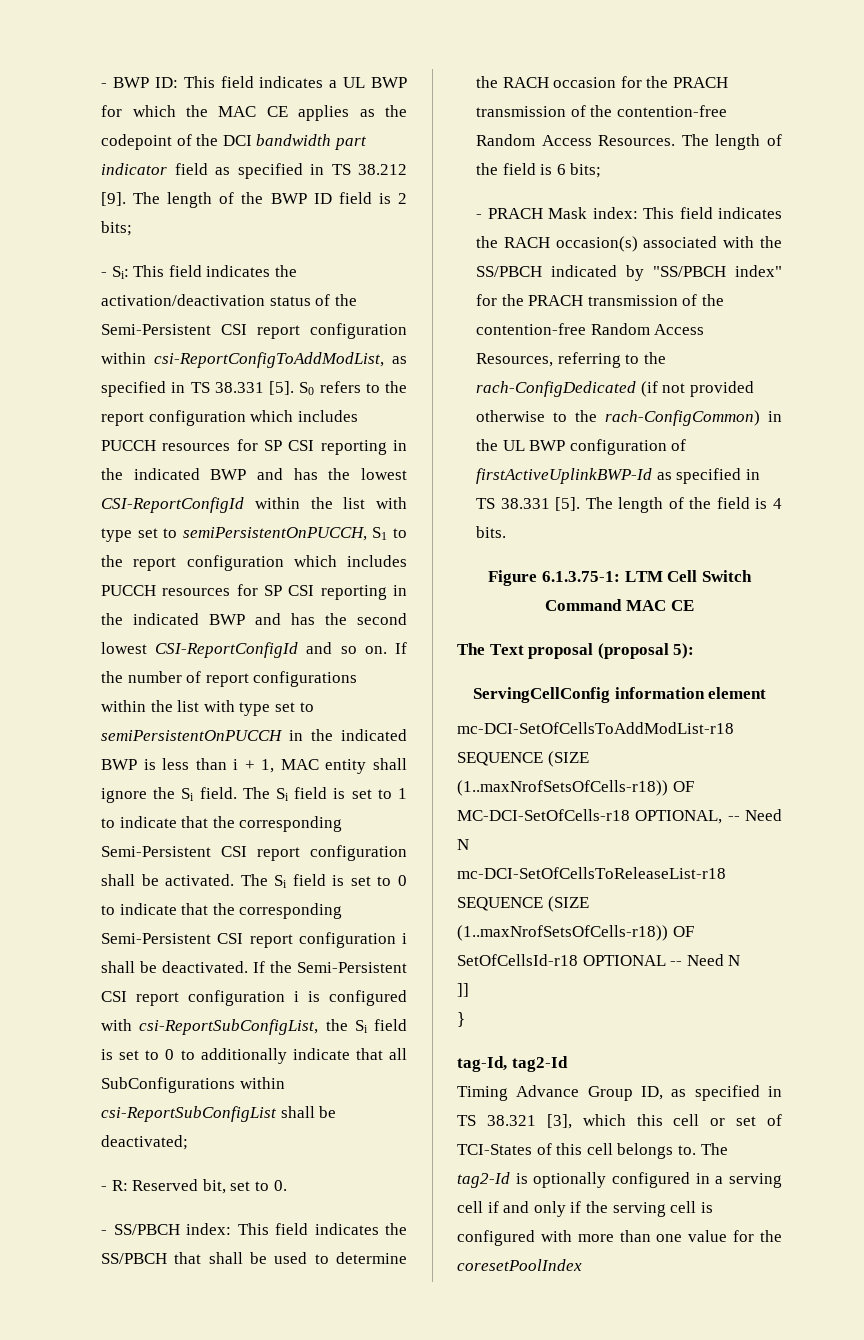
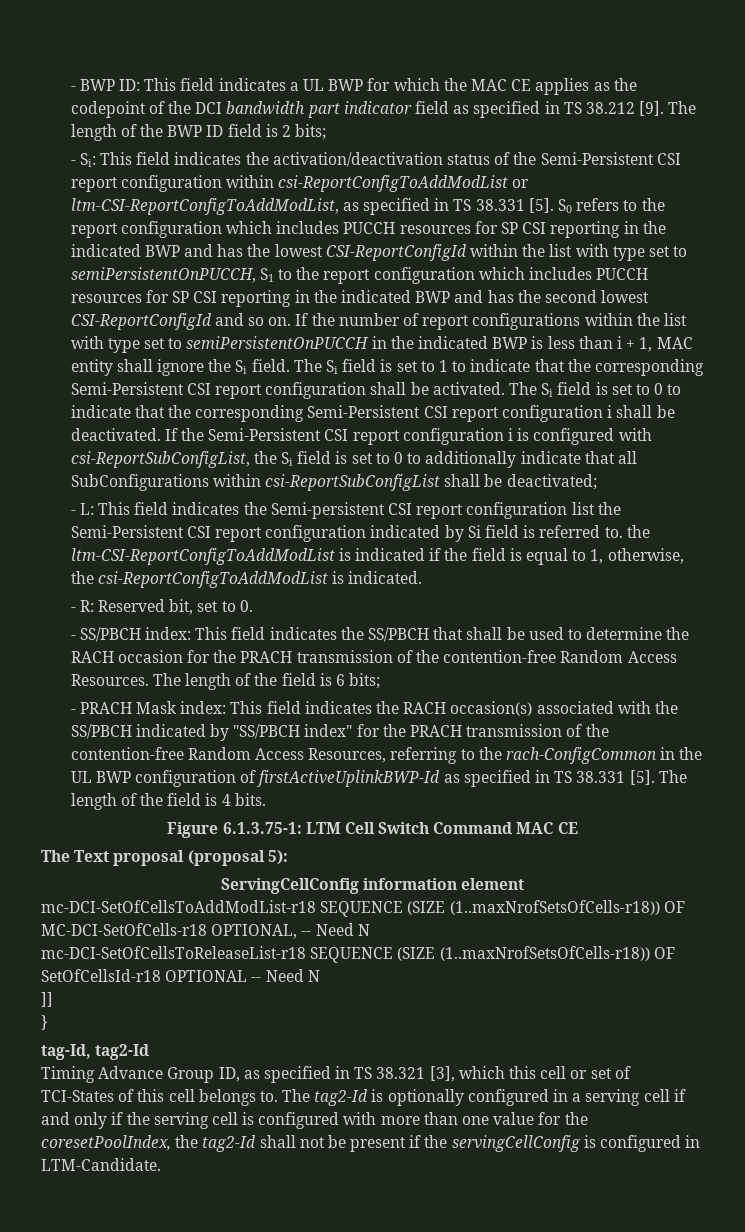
- - Si: This field indicates the activation/deactivation status of the Semi-Persistent CSI report configuration within csi-ReportConfigToAddModList, as specified in TS 38.331 [5].
+ - Si: This field indicates the activation/deactivation status of the Semi-Persistent CSI report configuration within csi-ReportConfigToAddModList or ltm-CSI-ReportConfigToAddModList, as specified in TS 38.331 [5].
+ - L: This field indicates the Semi-persistent CSI report configuration list the Semi-Persistent CSI report configuration indicated by Si field is referred to. the ltm-CSI-ReportConfigToAddModList is indicated if the field is equal to 1, otherwise, the csi-ReportConfigToAddModList is indicated.
- - PRACH Mask index: This field indicates the RACH occasion(s) associated with the SS/PBCH indicated by "SS/PBCH index" for the PRACH transmission of the contention-free Random Access Resources, referring to the rach-ConfigDedicated (if not provided otherwise to the rach-ConfigCommon) in the UL BWP configuration of firstActiveUplinkBWP-Id as specified in TS 38.331 [5].
+ - PRACH Mask index: This field indicates the RACH occasion(s) associated with the SS/PBCH indicated by "SS/PBCH index" for the PRACH transmission of the contention-free Random Access Resources, referring to the rach-ConfigCommon in the UL BWP configuration of firstActiveUplinkBWP-Id as specified in TS 38.331 [5].
- The tag2-Id is optionally configured in a serving cell if and only if the serving cell is configured with more than one value for the coresetPoolIndex
+ The tag2-Id is optionally configured in a serving cell if and only if the serving cell is configured with more than one value for the coresetPoolIndex, the tag2-Id shall not be present if the servingCellConfig is configured in LTM-Candidate.

